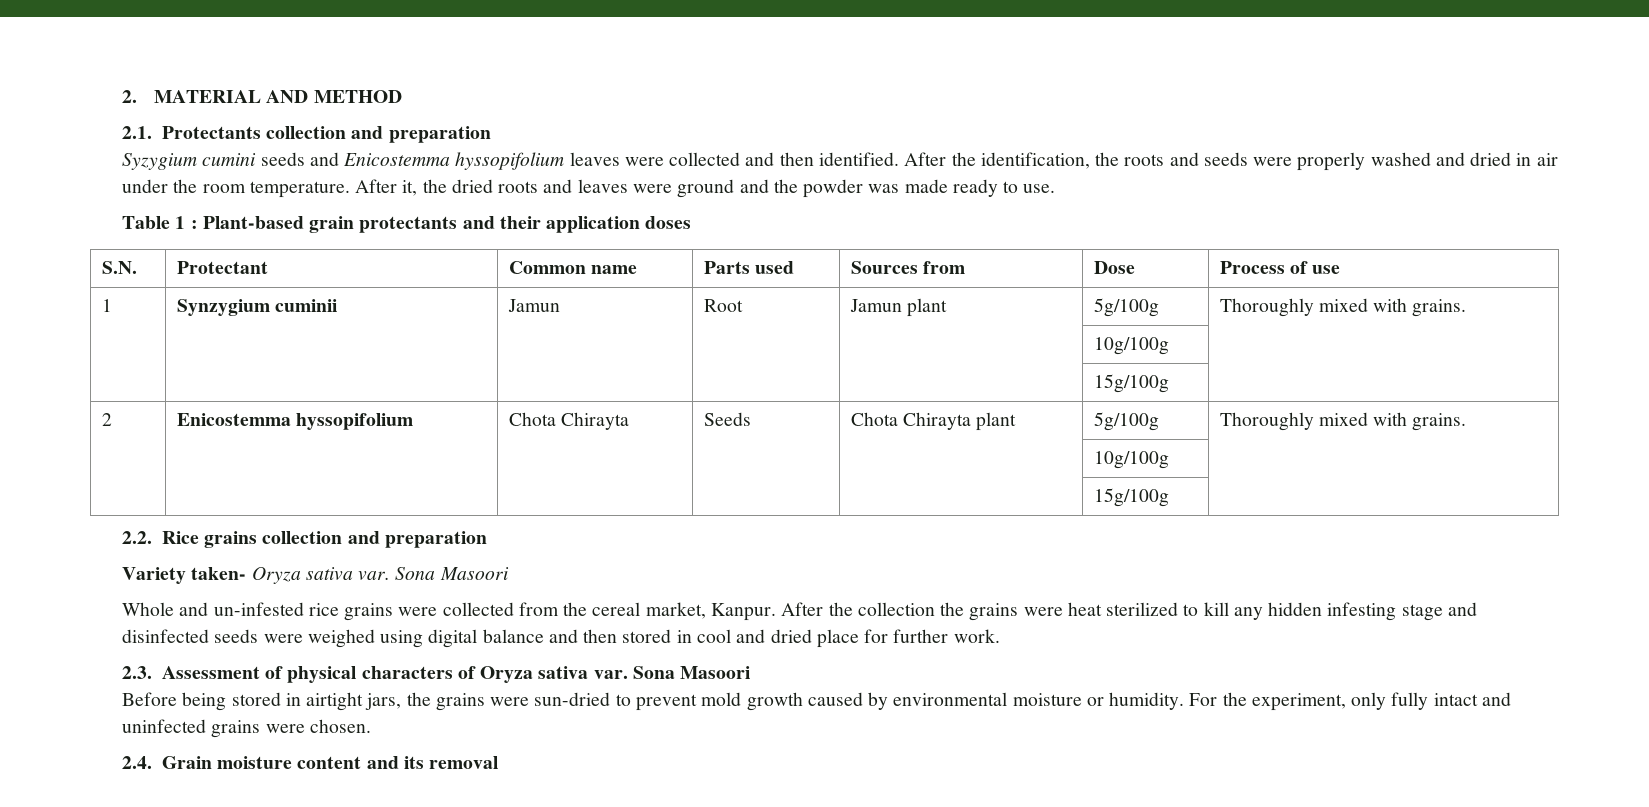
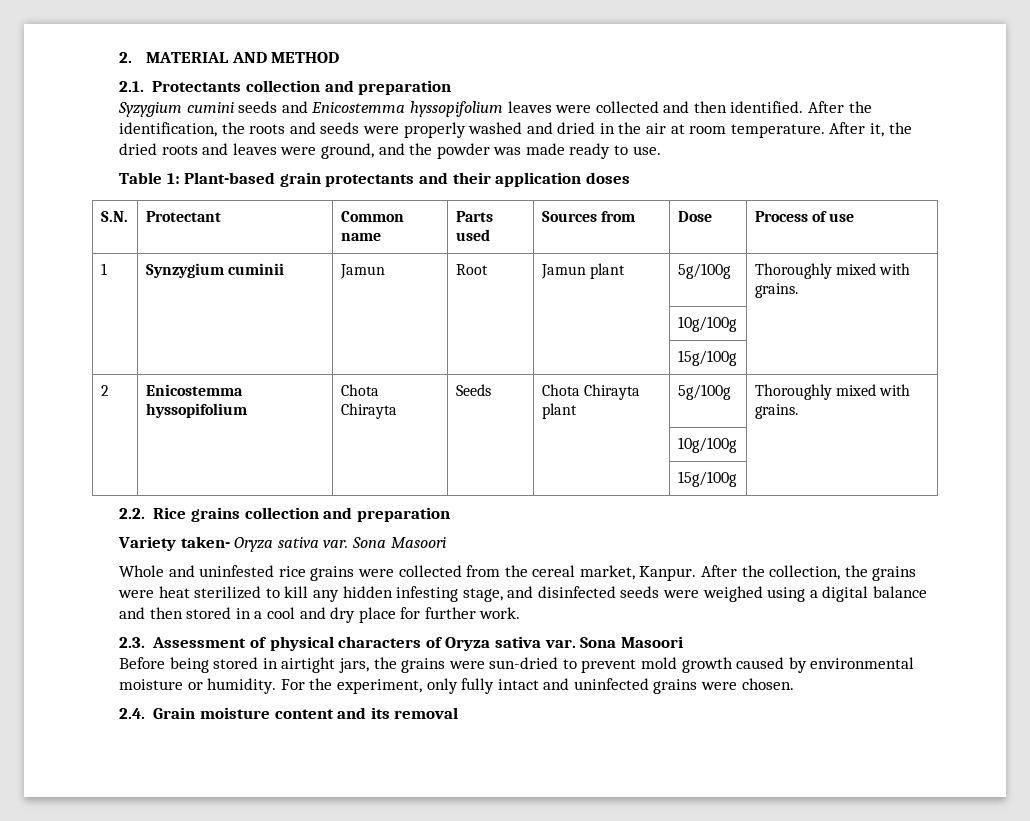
- After the identification, the roots and seeds were properly washed and dried in air under the room temperature.
+ After the identification, the roots and seeds were properly washed and dried in the air at room temperature.
- After it, the dried roots and leaves were ground and the powder was made ready to use.
+ After it, the dried roots and leaves were ground, and the powder was made ready to use.
- Table 1 : Plant-based grain protectants and their application doses
+ Table 1: Plant-based grain protectants and their application doses
- Whole and un-infested rice grains were collected from the cereal market, Kanpur.
+ Whole and uninfested rice grains were collected from the cereal market, Kanpur.
- After the collection the grains were heat sterilized to kill any hidden infesting stage and disinfected seeds were weighed using digital balance and then stored in cool and dried place for further work.
+ After the collection, the grains were heat sterilized to kill any hidden infesting stage, and disinfected seeds were weighed using a digital balance and then stored in a cool and dry place for further work.

